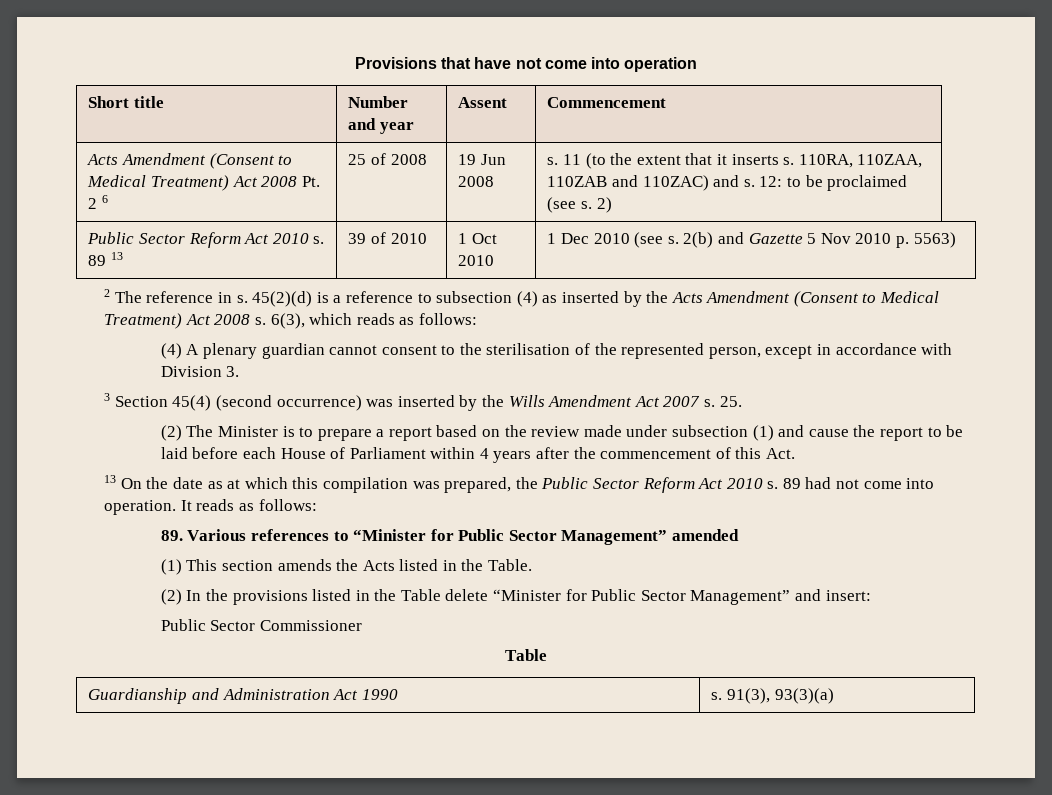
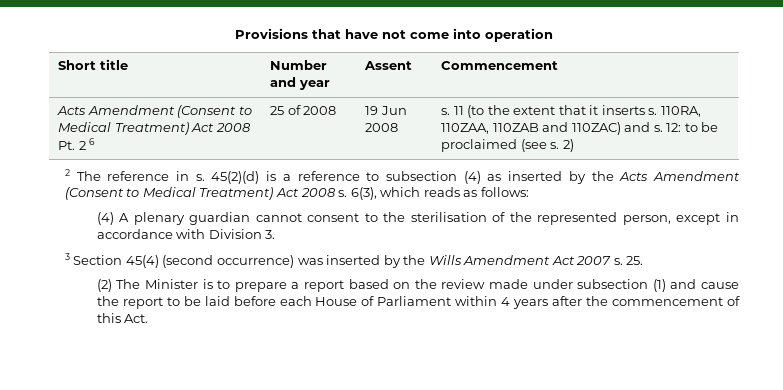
- Public Sector Reform Act 2010 s. 89 13 | 39 of 2010 | 1 Oct 2010 | 1 Dec 2010 (see s. 2(b) and Gazette 5 Nov 2010 p. 5563)
- 13 On the date as at which this compilation was prepared, the Public Sector Reform Act 2010 s. 89 had not come into operation. It reads as follows:
- 89. Various references to “Minister for Public Sector Management” amended
- (1) This section amends the Acts listed in the Table.
- (2) In the provisions listed in the Table delete “Minister for Public Sector Management” and insert:
- Public Sector Commissioner
- Table
- Guardianship and Administration Act 1990 | s. 91(3), 93(3)(a)

